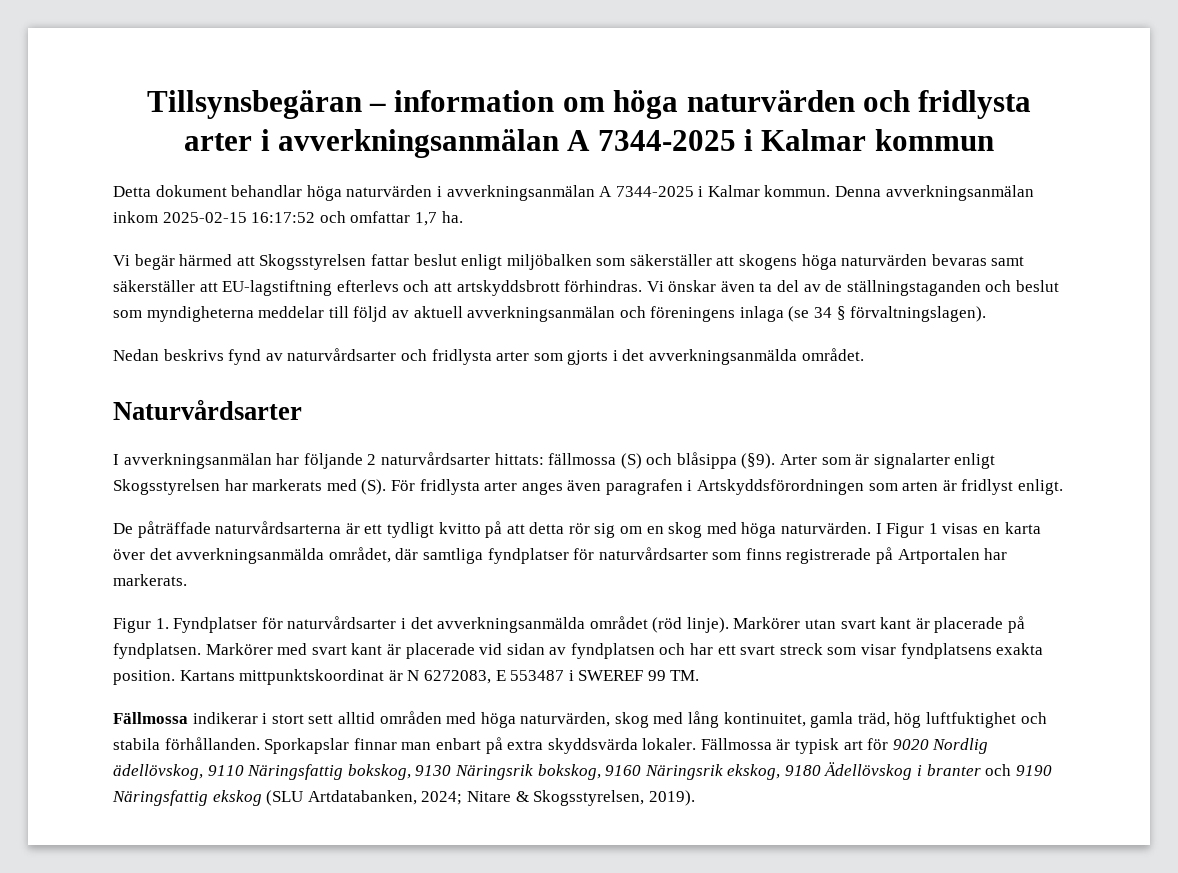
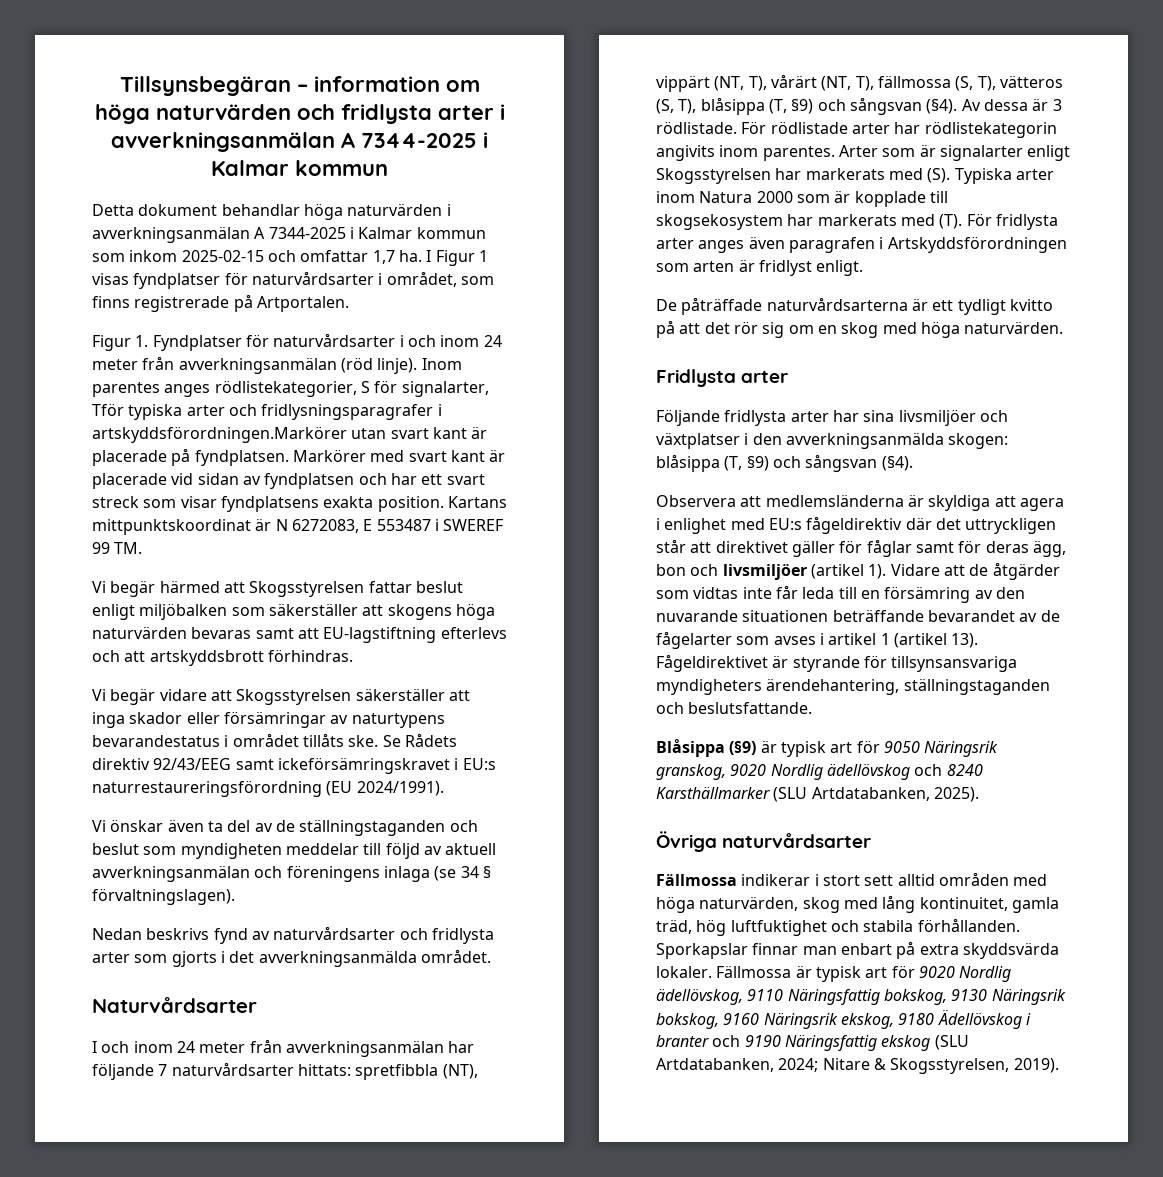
- Detta dokument behandlar höga naturvärden i avverkningsanmälan A 7344-2025 i Kalmar kommun. Denna avverkningsanmälan inkom 2025-02-15 16:17:52 och omfattar 1,7 ha.
- Vi begär härmed att Skogsstyrelsen fattar beslut enligt miljöbalken som säkerställer att skogens höga naturvärden bevaras samt säkerställer att EU-lagstiftning efterlevs och att artskyddsbrott förhindras. Vi önskar även ta del av de ställningstaganden och beslut som myndigheterna meddelar till följd av aktuell avverkningsanmälan och föreningens inlaga (se 34 § förvaltningslagen).
- Nedan beskrivs fynd av naturvårdsarter och fridlysta arter som gjorts i det avverkningsanmälda området.
- Naturvårdsarter
- I avverkningsanmälan har följande 2 naturvårdsarter hittats: fällmossa (S) och blåsippa (§9). Arter som är signalarter enligt Skogsstyrelsen har markerats med (S). För fridlysta arter anges även paragrafen i Artskyddsförordningen som arten är fridlyst enligt.
- De påträffade naturvårdsarterna är ett tydligt kvitto på att detta rör sig om en skog med höga naturvärden. I Figur 1 visas en karta över det avverkningsanmälda området, där samtliga fyndplatser för naturvårdsarter som finns registrerade på Artportalen har markerats.
+ Detta dokument behandlar höga naturvärden i avverkningsanmälan A 7344-2025 i Kalmar kommun som inkom 2025-02-15 och omfattar 1,7 ha. I Figur 1 visas fyndplatser för naturvårdsarter i området, som finns registrerade på Artportalen.
- Figur 1. Fyndplatser för naturvårdsarter i det avverkningsanmälda området (röd linje). Markörer utan svart kant är placerade på fyndplatsen.
+ Figur 1. Fyndplatser för naturvårdsarter i och inom 24 meter från avverkningsanmälan (röd linje). Inom parentes anges rödlistekategorier, S för signalarter, Tför typiska arter och fridlysningsparagrafer i artskyddsförordningen.Markörer utan svart kant är placerade på fyndplatsen.
+ Vi begär härmed att Skogsstyrelsen fattar beslut enligt miljöbalken som säkerställer att skogens höga naturvärden bevaras samt att EU-lagstiftning efterlevs och att artskyddsbrott förhindras.
+ Vi begär vidare att Skogsstyrelsen säkerställer att inga skador eller försämringar av naturtypens bevarandestatus i området tillåts ske. Se Rådets direktiv 92/43/EEG samt ickeförsämringskravet i EU:s naturrestaureringsförordning (EU 2024/1991).
+ Vi önskar även ta del av de ställningstaganden och beslut som myndigheten meddelar till följd av aktuell avverkningsanmälan och föreningens inlaga (se 34 § förvaltningslagen).
+ Nedan beskrivs fynd av naturvårdsarter och fridlysta arter som gjorts i det avverkningsanmälda området.
+ Naturvårdsarter
+ I och inom 24 meter från avverkningsanmälan har följande 7 naturvårdsarter hittats: spretfibbla (NT), vippärt (NT, T), vårärt (NT, T), fällmossa (S, T), vätteros (S, T), blåsippa (T, §9) och sångsvan (§4). Av dessa är 3 rödlistade. För rödlistade arter har rödlistekategorin angivits inom parentes. Arter som är signalarter enligt Skogsstyrelsen har markerats med (S). Typiska arter inom Natura 2000 som är kopplade till skogsekosystem har markerats med (T). För fridlysta arter anges även paragrafen i Artskyddsförordningen som arten är fridlyst enligt.
+ De påträffade naturvårdsarterna är ett tydligt kvitto på att det rör sig om en skog med höga naturvärden.
+ Fridlysta arter
+ Följande fridlysta arter har sina livsmiljöer och växtplatser i den avverkningsanmälda skogen: blåsippa (T, §9) och sångsvan (§4).
+ Observera att medlemsländerna är skyldiga att agera i enlighet med EU:s fågeldirektiv där det uttryckligen står att direktivet gäller för fåglar samt för deras ägg, bon och livsmiljöer (artikel 1). Vidare att de åtgärder som vidtas inte får leda till en försämring av den nuvarande situationen beträffande bevarandet av de fågelarter som avses i artikel 1 (artikel 13). Fågeldirektivet är styrande för tillsynsansvariga myndigheters ärendehantering, ställningstaganden och beslutsfattande.
+ Blåsippa (§9) är typisk art för 9050 Näringsrik granskog, 9020 Nordlig ädellövskog och 8240 Karsthällmarker (SLU Artdatabanken, 2025).
+ Övriga naturvårdsarter

